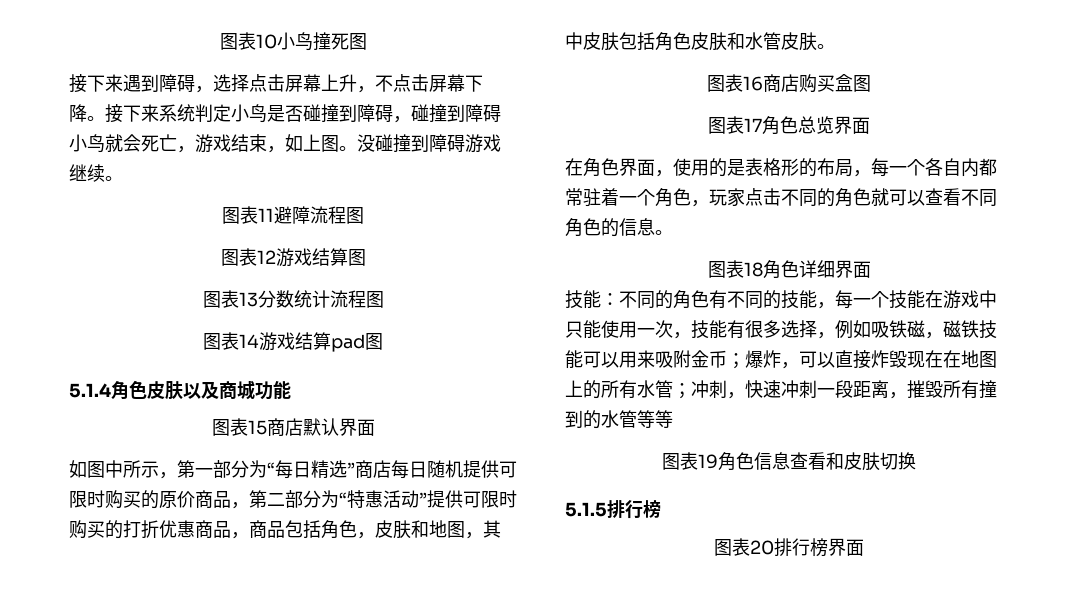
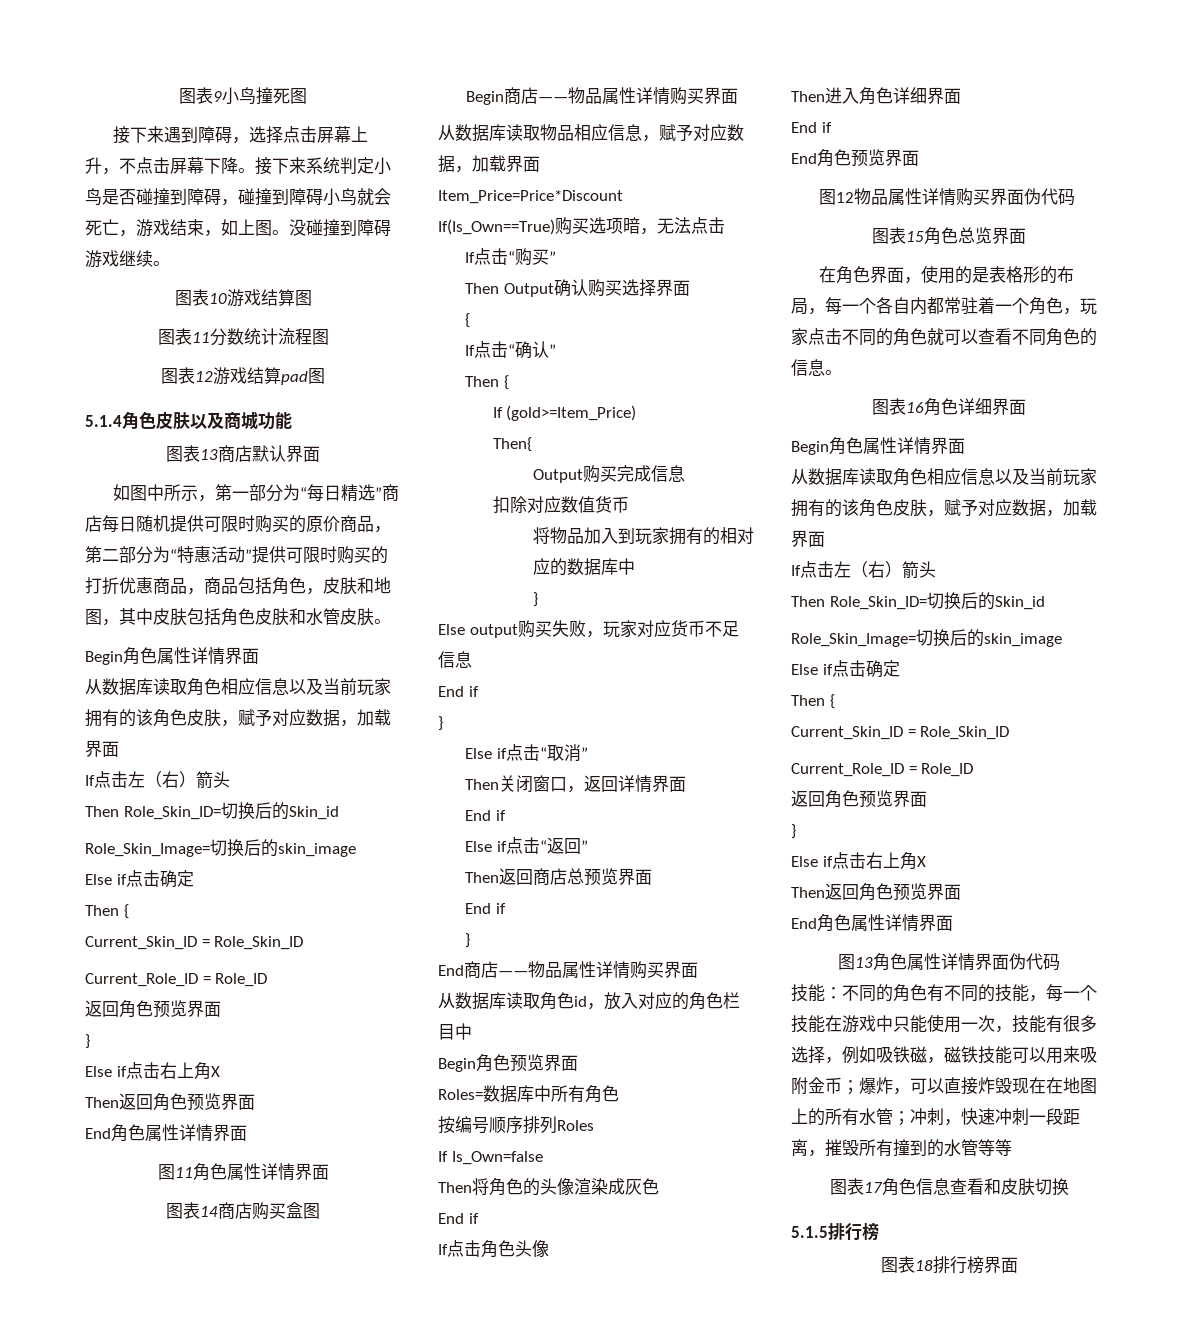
- 图表10小鸟撞死图
+ 图表9小鸟撞死图
- 图表11避障流程图
- 图表12游戏结算图
+ 图表10游戏结算图
- 图表13分数统计流程图
+ 图表11分数统计流程图
- 图表14游戏结算pad图
+ 图表12游戏结算pad图
- 图表15商店默认界面
+ 图表13商店默认界面
  如图中所示，第一部分为“每日精选”商店每日随机提供可限时购买的原价商品，第二部分为“特惠活动”提供可限时购买的打折优惠商品，商品包括角色，皮肤和地图，其中皮肤包括角色皮肤和水管皮肤。
- 图表16商店购买盒图
+ Begin角色属性详情界面
+ 从数据库读取角色相应信息以及当前玩家拥有的该角色皮肤，赋予对应数据，加载界面
+ If点击左（右）箭头
+ Then Role_Skin_ID=切换后的Skin_id
+ Role_Skin_Image=切换后的skin_image
+ Else if点击确定
+ Then {
+ Current_Skin_ID = Role_Skin_ID
+ Current_Role_ID = Role_ID
+ 返回角色预览界面
+ }
+ Else if点击右上角X
+ Then返回角色预览界面
+ End角色属性详情界面
+ 图11角色属性详情界面
+ 图表14商店购买盒图
- 图表17角色总览界面
+ Begin商店——物品属性详情购买界面
+ 从数据库读取物品相应信息，赋予对应数据，加载界面
+ Item_Price=Price*Discount
+ If(Is_Own==True)购买选项暗，无法点击
+ If点击“购买”
+ Then Output确认购买选择界面
+ {
+ If点击“确认”
+ Then {
+ If (gold>=Item_Price)
+ Then{
+ Output购买完成信息
+ 扣除对应数值货币
+ 将物品加入到玩家拥有的相对应的数据库中
+ }
+ Else output购买失败，玩家对应货币不足信息
+ End if
+ }
+ Else if点击“取消”
+ Then关闭窗口，返回详情界面
+ End if
+ Else if点击“返回”
+ Then返回商店总预览界面
+ End if
+ }
+ End商店——物品属性详情购买界面
+ 从数据库读取角色id，放入对应的角色栏目中
+ Begin角色预览界面
+ Roles=数据库中所有角色
+ 按编号顺序排列Roles
+ If Is_Own=false
+ Then将角色的头像渲染成灰色
+ End if
+ If点击角色头像
+ Then进入角色详细界面
+ End if
+ End角色预览界面
+ 图12物品属性详情购买界面伪代码
+ 图表15角色总览界面
- 图表18角色详细界面
+ 图表16角色详细界面
+ Begin角色属性详情界面
+ 从数据库读取角色相应信息以及当前玩家拥有的该角色皮肤，赋予对应数据，加载界面
+ If点击左（右）箭头
+ Then Role_Skin_ID=切换后的Skin_id
+ Role_Skin_Image=切换后的skin_image
+ Else if点击确定
+ Then {
+ Current_Skin_ID = Role_Skin_ID
+ Current_Role_ID = Role_ID
+ 返回角色预览界面
+ }
+ Else if点击右上角X
+ Then返回角色预览界面
+ End角色属性详情界面
+ 图13角色属性详情界面伪代码
- 图表19角色信息查看和皮肤切换
+ 图表17角色信息查看和皮肤切换
- 图表20排行榜界面
+ 图表18排行榜界面

